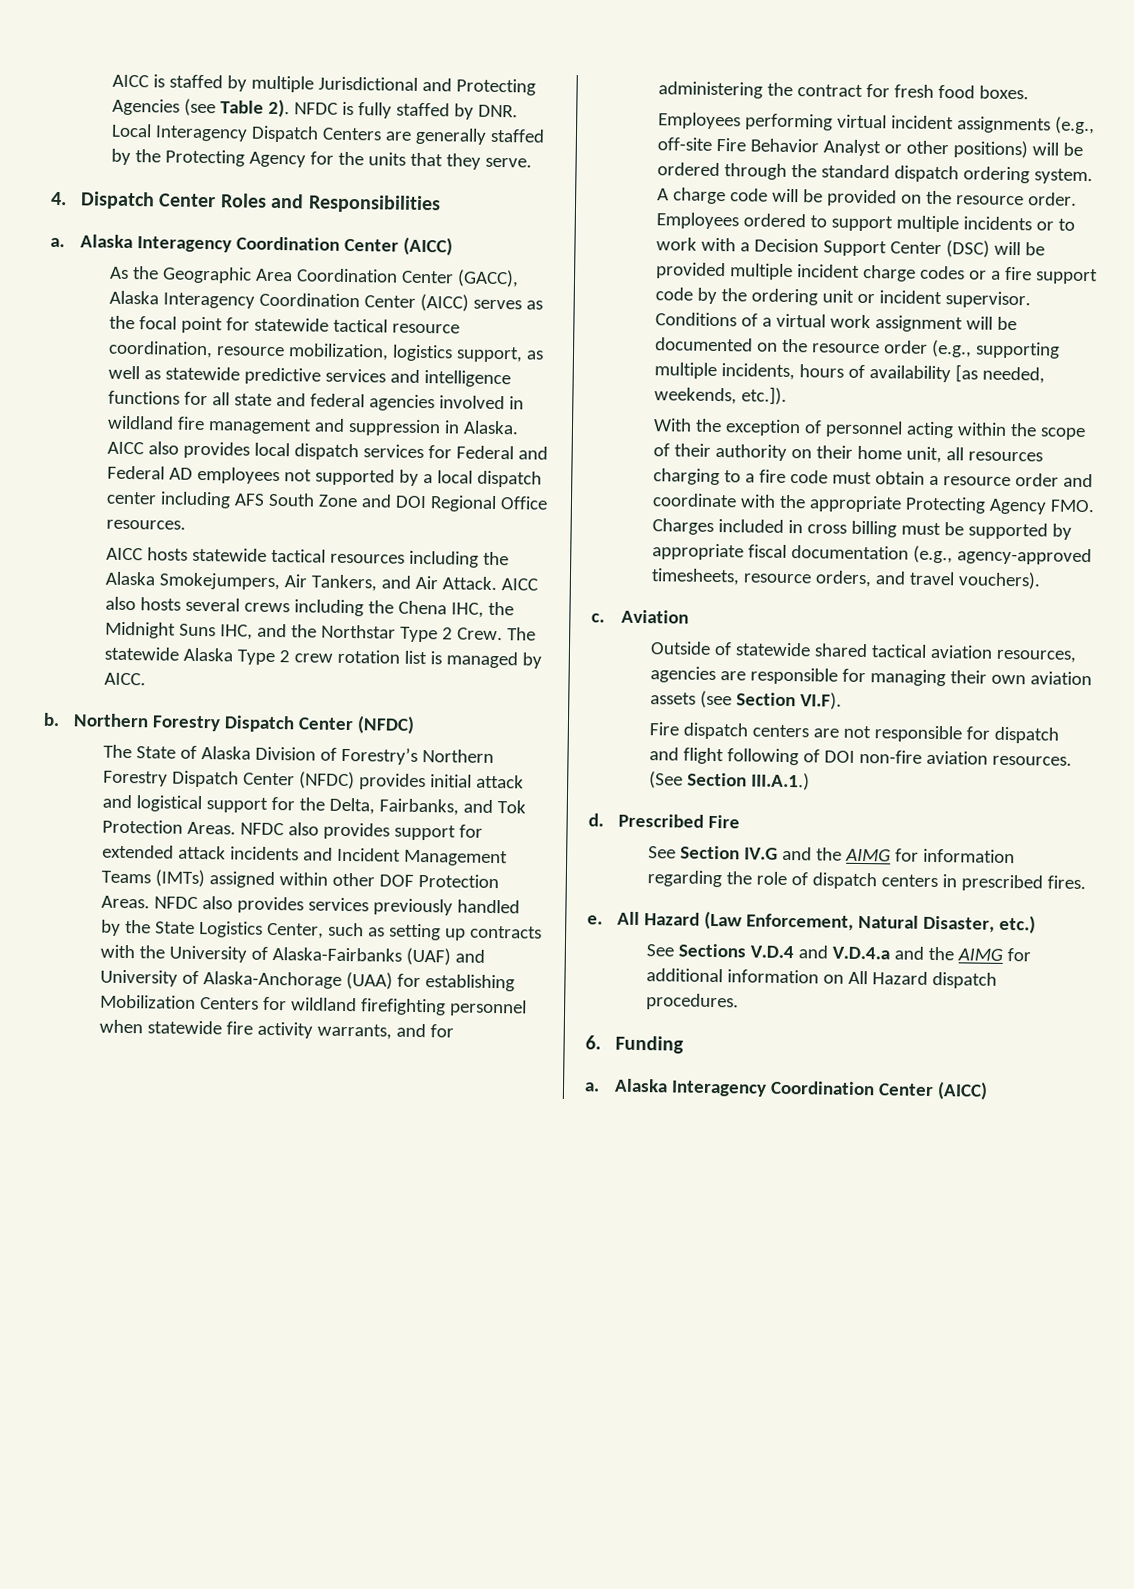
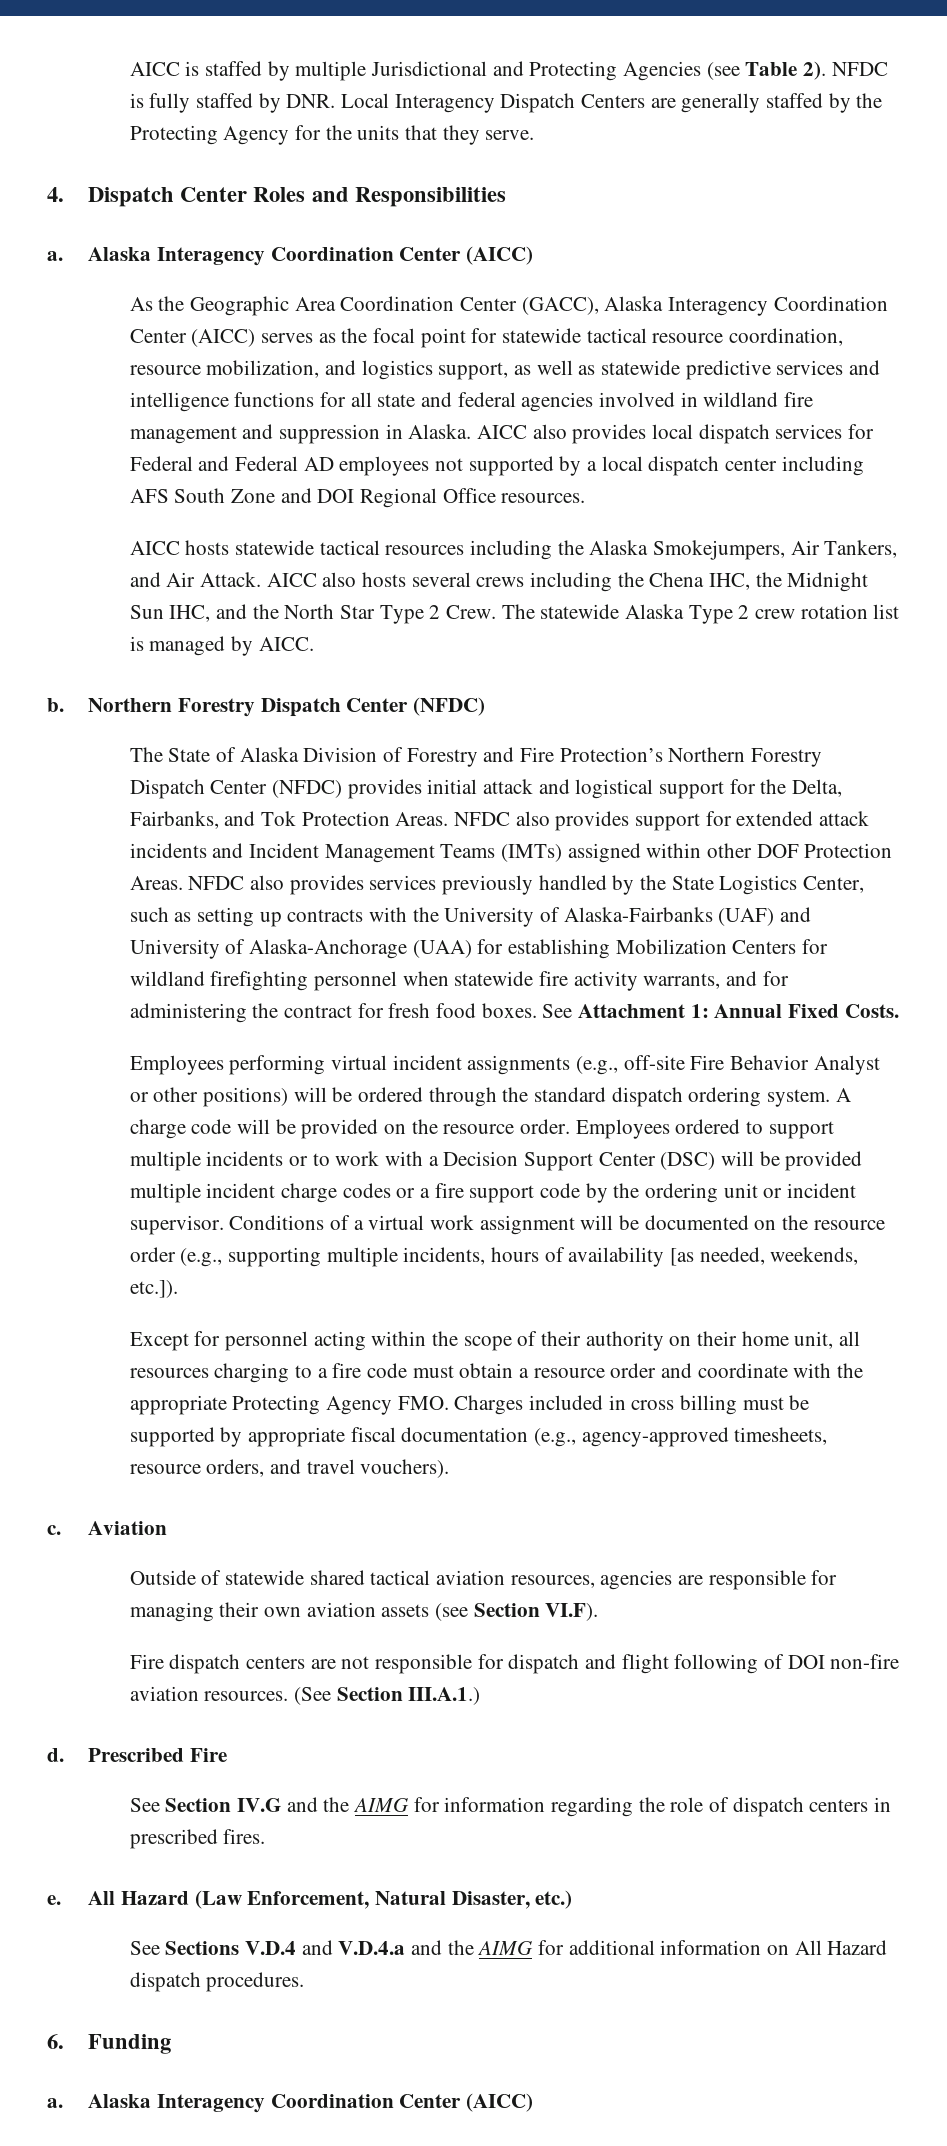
- As the Geographic Area Coordination Center (GACC), Alaska Interagency Coordination Center (AICC) serves as the focal point for statewide tactical resource coordination, resource mobilization, logistics support, as well as statewide predictive services and intelligence functions for all state and federal agencies involved in wildland fire management and suppression in Alaska.
+ As the Geographic Area Coordination Center (GACC), Alaska Interagency Coordination Center (AICC) serves as the focal point for statewide tactical resource coordination, resource mobilization, and logistics support, as well as statewide predictive services and intelligence functions for all state and federal agencies involved in wildland fire management and suppression in Alaska.
- AICC also hosts several crews including the Chena IHC, the Midnight Suns IHC, and the Northstar Type 2 Crew.
+ AICC also hosts several crews including the Chena IHC, the Midnight Sun IHC, and the North Star Type 2 Crew.
- The State of Alaska Division of Forestry’s Northern Forestry Dispatch Center (NFDC) provides initial attack and logistical support for the Delta, Fairbanks, and Tok Protection Areas.
+ The State of Alaska Division of Forestry and Fire Protection’s Northern Forestry Dispatch Center (NFDC) provides initial attack and logistical support for the Delta, Fairbanks, and Tok Protection Areas.
+ See Attachment 1: Annual Fixed Costs.
- With the exception of personnel acting within the scope of their authority on their home unit, all resources charging to a fire code must obtain a resource order and coordinate with the appropriate Protecting Agency FMO. Charges included in cross billing must be supported by appropriate fiscal documentation (e.g., agency-approved timesheets, resource orders, and travel vouchers).
+ Except for personnel acting within the scope of their authority on their home unit, all resources charging to a fire code must obtain a resource order and coordinate with the appropriate Protecting Agency FMO. Charges included in cross billing must be supported by appropriate fiscal documentation (e.g., agency-approved timesheets, resource orders, and travel vouchers).

